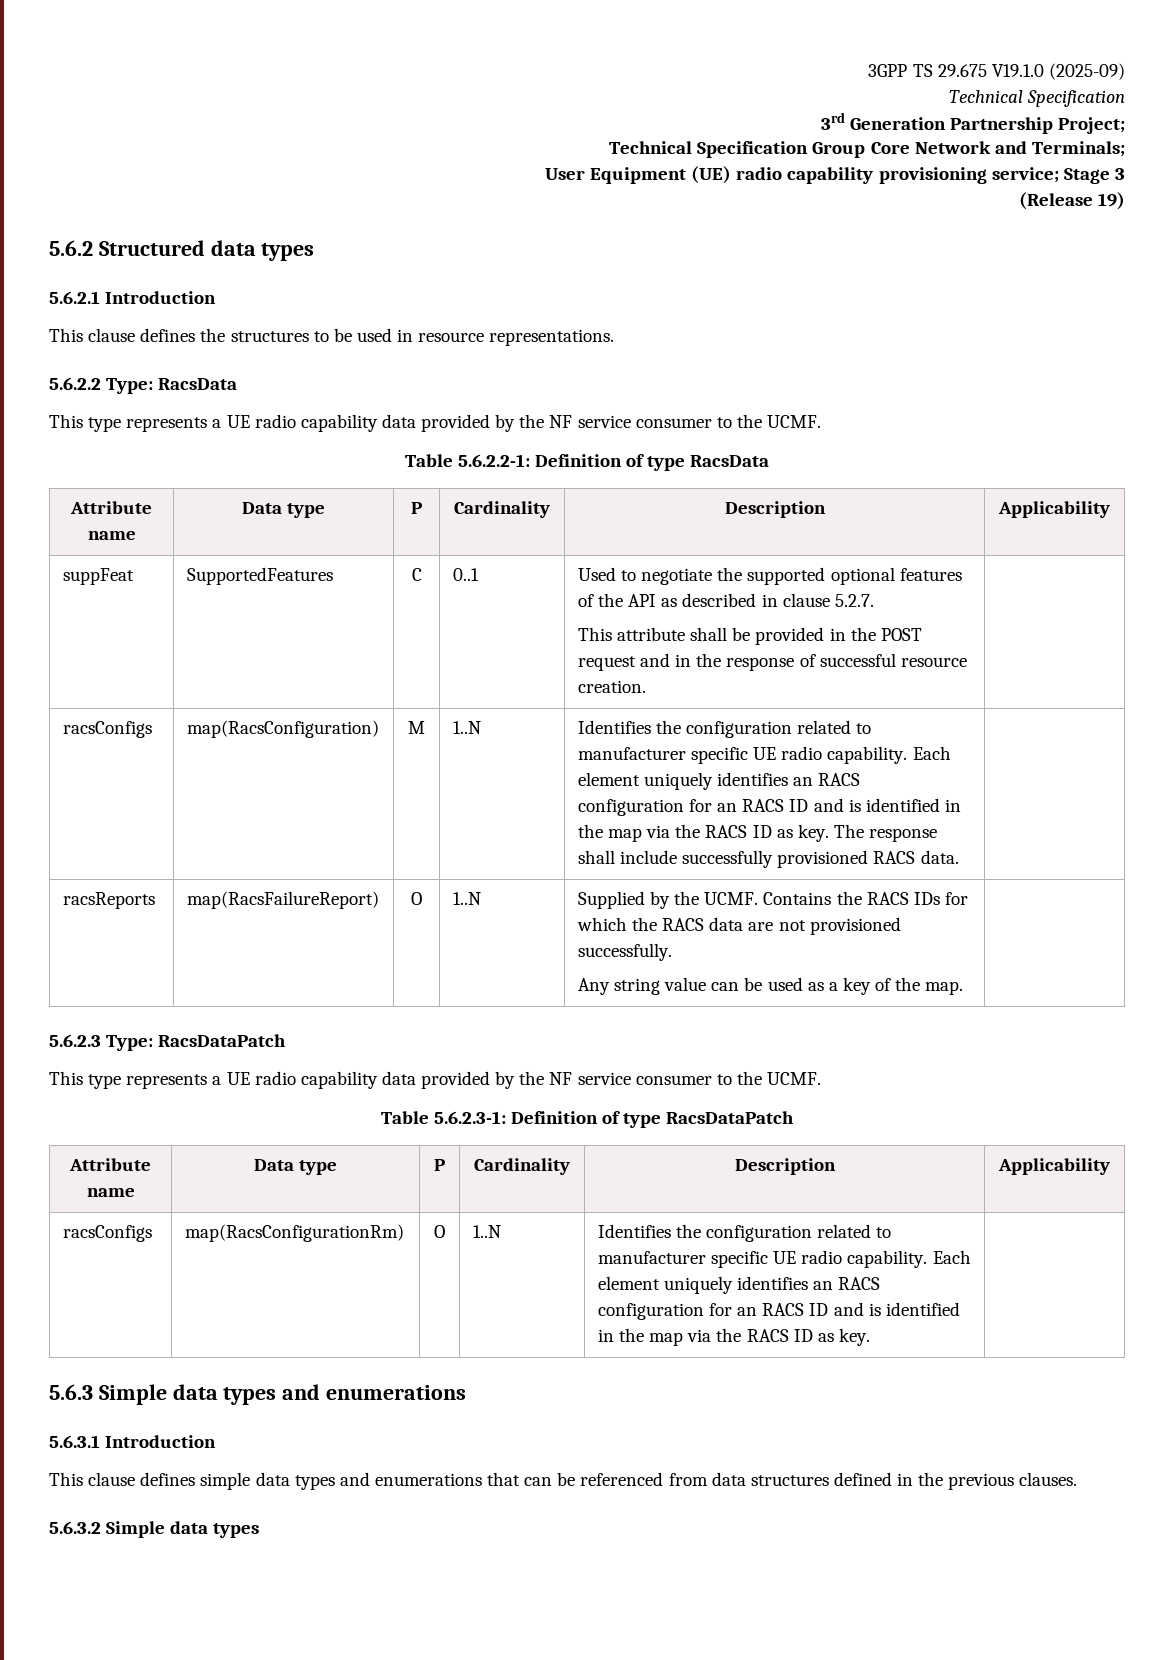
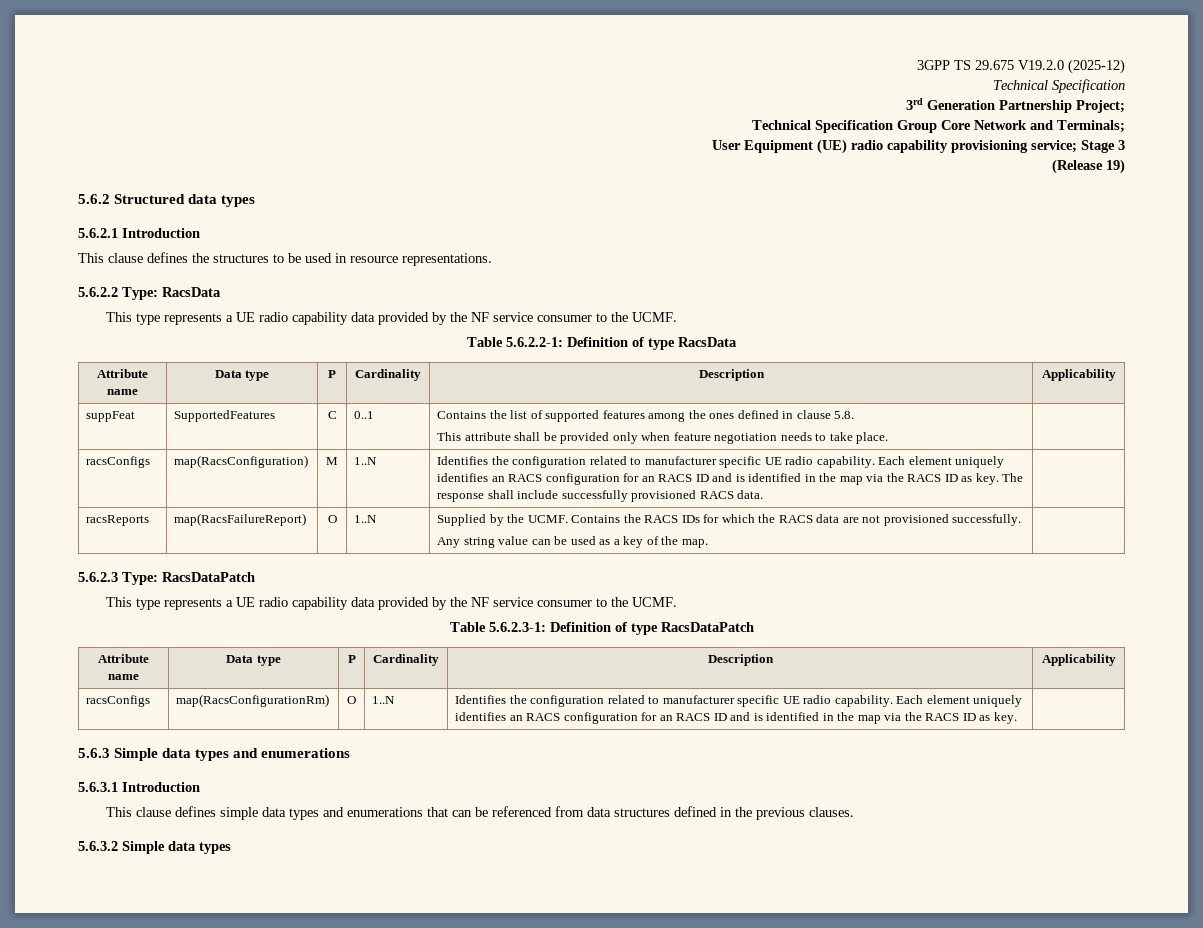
- 3GPP TS 29.675 V19.1.0 (2025-09)
+ 3GPP TS 29.675 V19.2.0 (2025-12)
- suppFeat | SupportedFeatures | C | 0..1 | Used to negotiate the supported optional features of the API as described in clause 5.2.7.
- This attribute shall be provided in the POST request and in the response of successful resource creation. |
+ suppFeat | SupportedFeatures | C | 0..1 | Contains the list of supported features among the ones defined in clause 5.8.
+ This attribute shall be provided only when feature negotiation needs to take place. |

